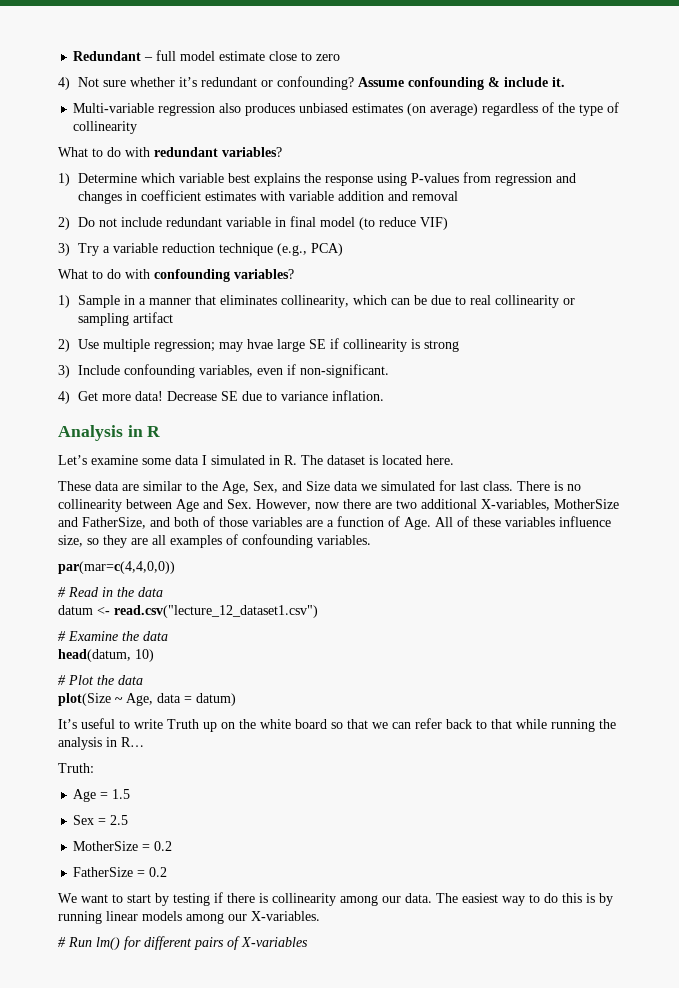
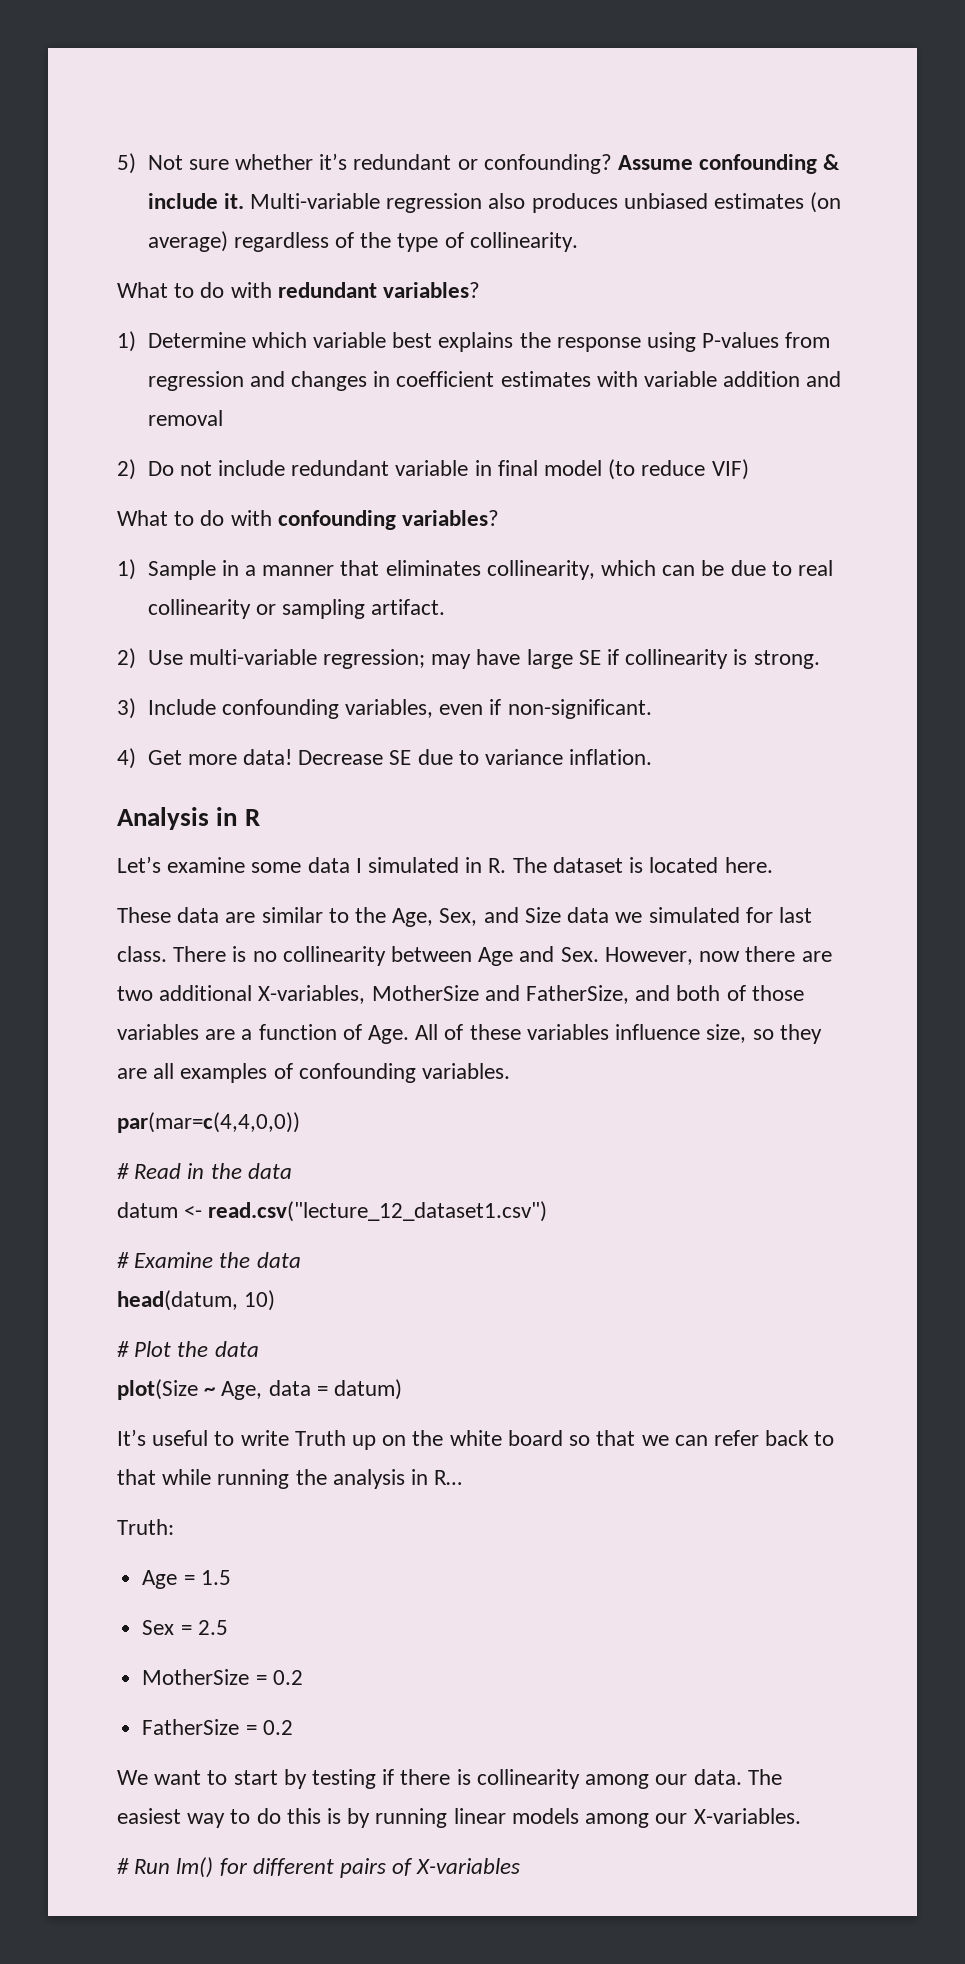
- Redundant – full model estimate close to zero
- 4) Not sure whether it’s redundant or confounding?
+ 5) Not sure whether it’s redundant or confounding?
- Assume confounding & include it.
- Multi-variable regression also produces unbiased estimates (on average) regardless of the type of collinearity
+ Assume confounding & include it. Multi-variable regression also produces unbiased estimates (on average) regardless of the type of collinearity.
- 3) Try a variable reduction technique (e.g., PCA)
- 1) Sample in a manner that eliminates collinearity, which can be due to real collinearity or sampling artifact
+ 1) Sample in a manner that eliminates collinearity, which can be due to real collinearity or sampling artifact.
- 2) Use multiple regression; may hvae large SE if collinearity is strong
+ 2) Use multi-variable regression; may have large SE if collinearity is strong.

